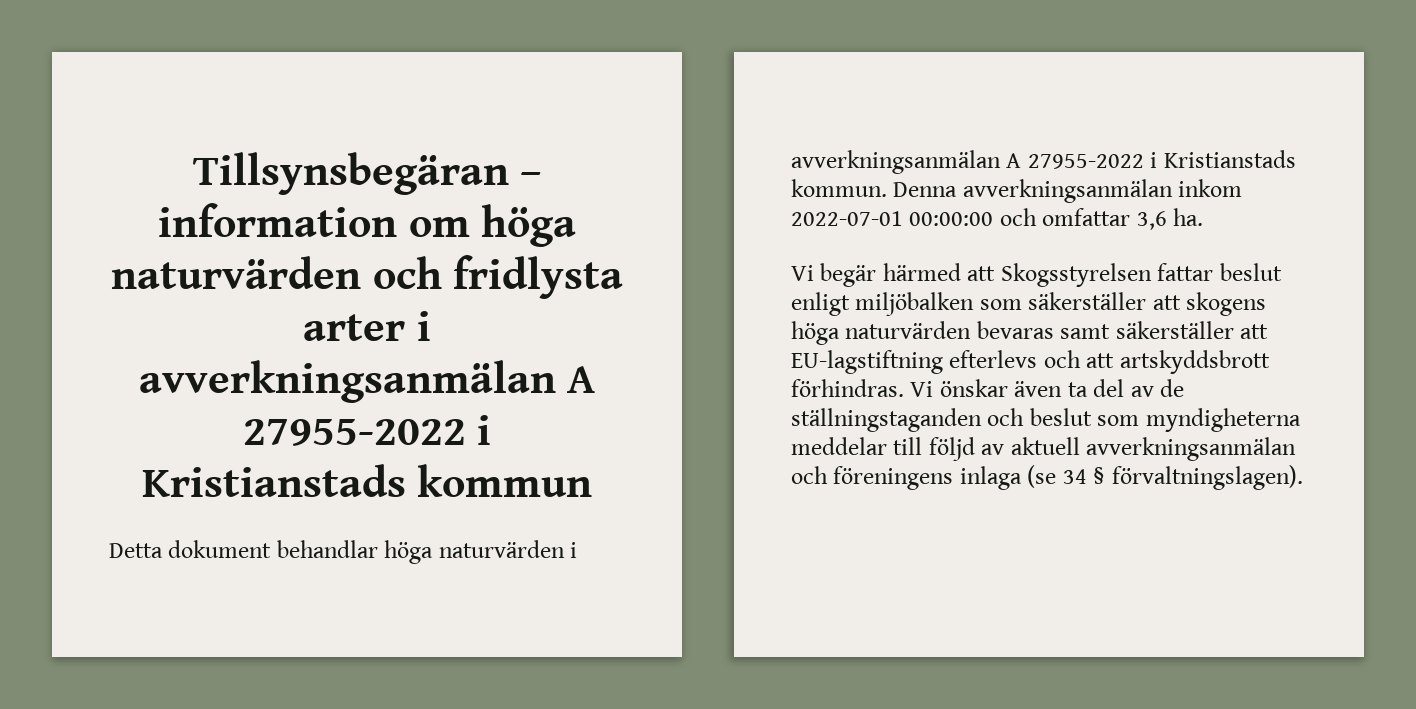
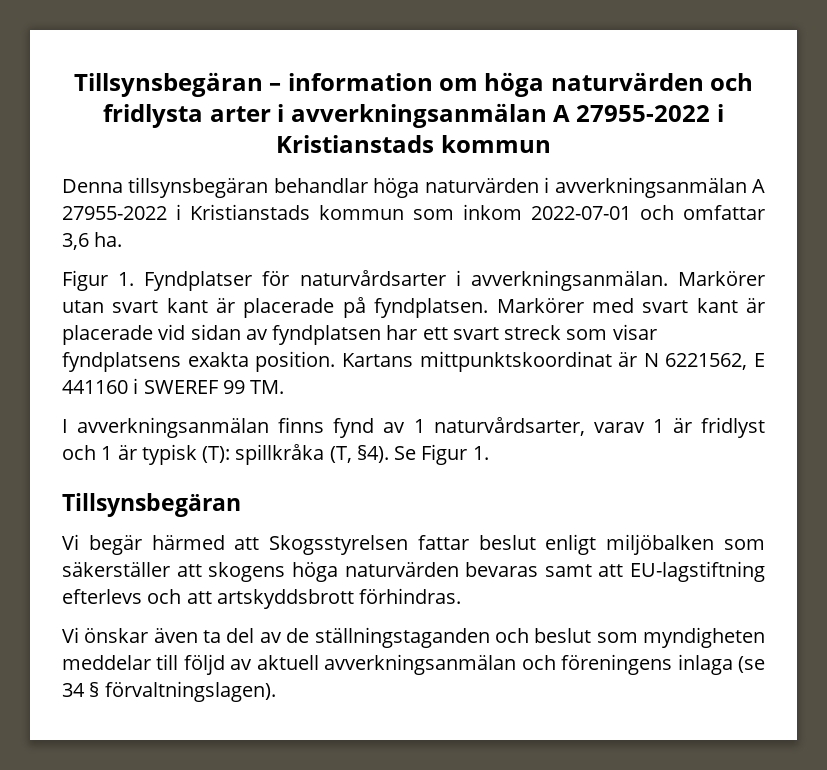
- Detta dokument behandlar höga naturvärden i avverkningsanmälan A 27955-2022 i Kristianstads kommun. Denna avverkningsanmälan inkom 2022-07-01 00:00:00 och omfattar 3,6 ha.
+ Denna tillsynsbegäran behandlar höga naturvärden i avverkningsanmälan A 27955-2022 i Kristianstads kommun som inkom 2022-07-01 och omfattar 3,6 ha.
+ Figur 1. Fyndplatser för naturvårdsarter i avverkningsanmälan. Markörer utan svart kant är placerade på fyndplatsen. Markörer med svart kant är placerade vid sidan av fyndplatsen har ett svart streck som visar fyndplatsens exakta position. Kartans mittpunktskoordinat är N 6221562, E 441160 i SWEREF 99 TM.
+ I avverkningsanmälan finns fynd av 1 naturvårdsarter, varav 1 är fridlyst och 1 är typisk (T): spillkråka (T, §4). Se Figur 1.
+ Tillsynsbegäran
- Vi begär härmed att Skogsstyrelsen fattar beslut enligt miljöbalken som säkerställer att skogens höga naturvärden bevaras samt säkerställer att EU-lagstiftning efterlevs och att artskyddsbrott förhindras. Vi önskar även ta del av de ställningstaganden och beslut som myndigheterna meddelar till följd av aktuell avverkningsanmälan och föreningens inlaga (se 34 § förvaltningslagen).
+ Vi begär härmed att Skogsstyrelsen fattar beslut enligt miljöbalken som säkerställer att skogens höga naturvärden bevaras samt att EU-lagstiftning efterlevs och att artskyddsbrott förhindras.
+ Vi önskar även ta del av de ställningstaganden och beslut som myndigheten meddelar till följd av aktuell avverkningsanmälan och föreningens inlaga (se 34 § förvaltningslagen).

